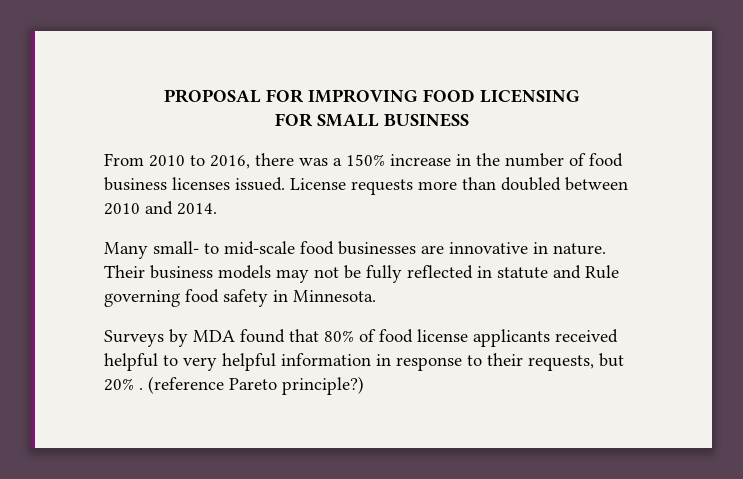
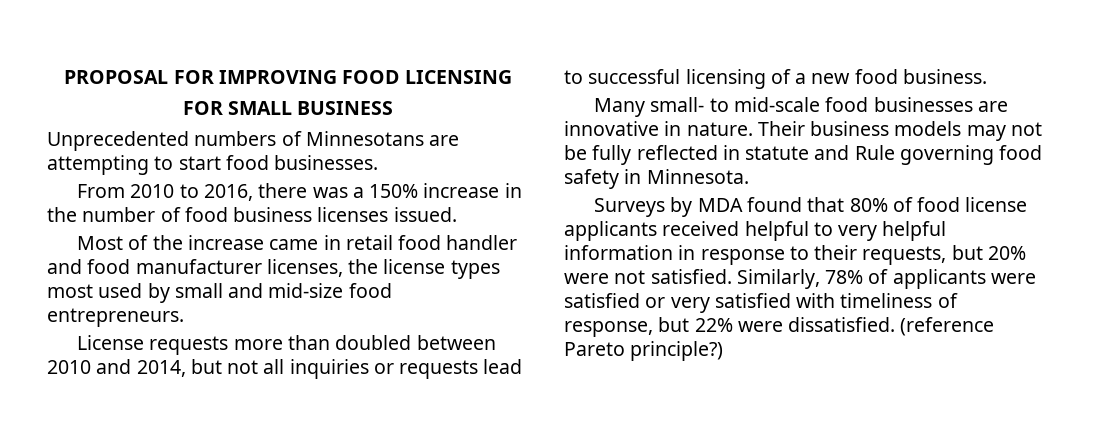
+ Unprecedented numbers of Minnesotans are attempting to start food businesses.
- From 2010 to 2016, there was a 150% increase in the number of food business licenses issued. License requests more than doubled between 2010 and 2014.
+ From 2010 to 2016, there was a 150% increase in the number of food business licenses issued.
+ Most of the increase came in retail food handler and food manufacturer licenses, the license types most used by small and mid-size food entrepreneurs.
+ License requests more than doubled between 2010 and 2014, but not all inquiries or requests lead to successful licensing of a new food business.
- Surveys by MDA found that 80% of food license applicants received helpful to very helpful information in response to their requests, but 20% .
+ Surveys by MDA found that 80% of food license applicants received helpful to very helpful information in response to their requests, but 20% were not satisfied. Similarly, 78% of applicants were satisfied or very satisfied with timeliness of response, but 22% were dissatisfied.

